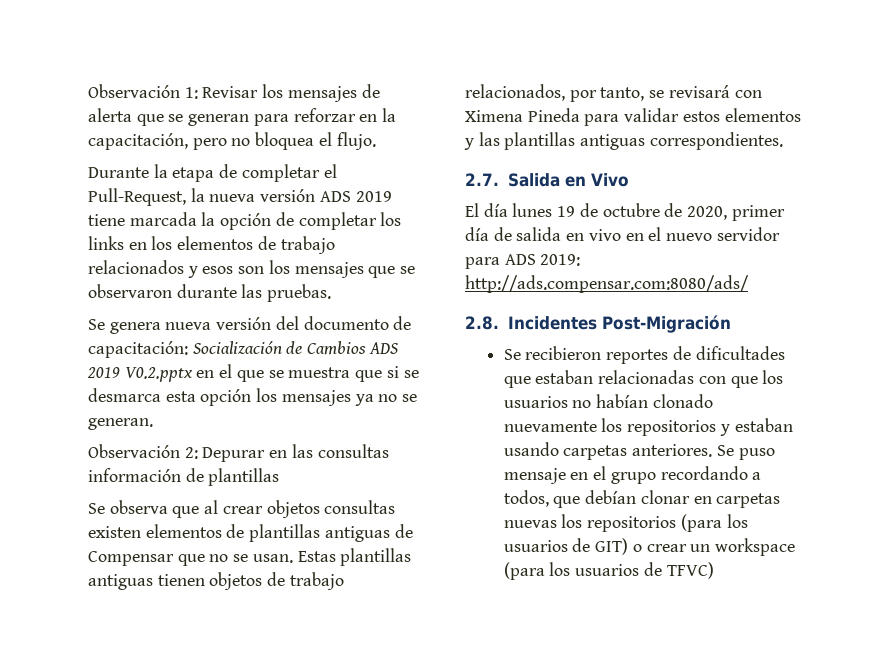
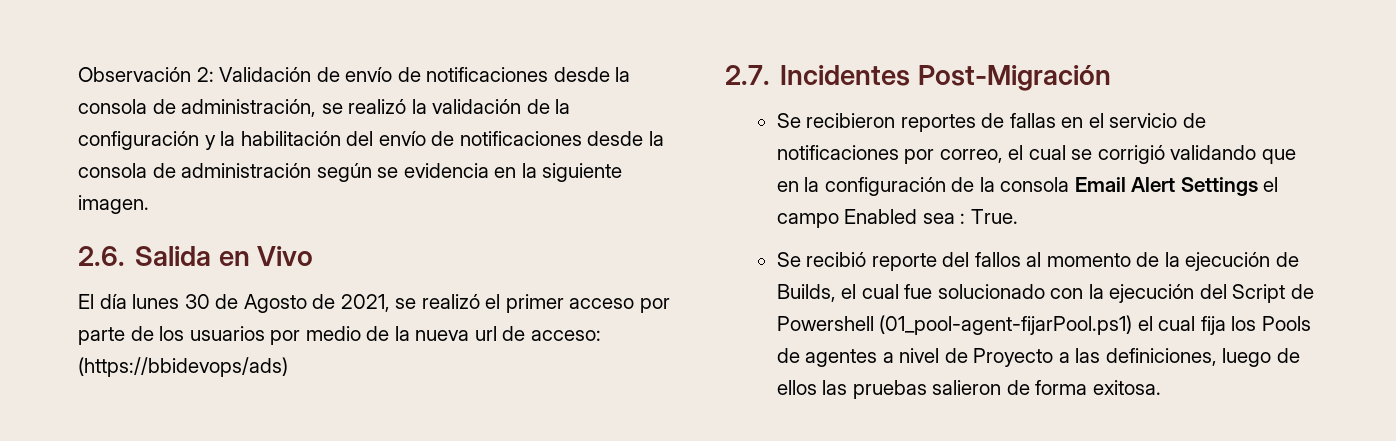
- Observación 1: Revisar los mensajes de alerta que se generan para reforzar en la capacitación, pero no bloquea el flujo.
- Durante la etapa de completar el Pull-Request, la nueva versión ADS 2019 tiene marcada la opción de completar los links en los elementos de trabajo relacionados y esos son los mensajes que se observaron durante las pruebas.
- Se genera nueva versión del documento de capacitación: Socialización de Cambios ADS 2019 V0.2.pptx en el que se muestra que si se desmarca esta opción los mensajes ya no se generan.
- Observación 2: Depurar en las consultas información de plantillas
- Se observa que al crear objetos consultas existen elementos de plantillas antiguas de Compensar que no se usan. Estas plantillas antiguas tienen objetos de trabajo relacionados, por tanto, se revisará con Ximena Pineda para validar estos elementos y las plantillas antiguas correspondientes.
- 2.7. Salida en Vivo
+ Observación 2: Validación de envío de notificaciones desde la consola de administración, se realizó la validación de la configuración y la habilitación del envío de notificaciones desde la consola de administración según se evidencia en la siguiente imagen.
+ 2.6. Salida en Vivo
- El día lunes 19 de octubre de 2020, primer día de salida en vivo en el nuevo servidor para ADS 2019: http://ads.compensar.com:8080/ads/
- 2.8. Incidentes Post-Migración
+ El día lunes 30 de Agosto de 2021, se realizó el primer acceso por parte de los usuarios por medio de la nueva url de acceso: (https://bbidevops/ads)
+ 2.7. Incidentes Post-Migración
- Se recibieron reportes de dificultades que estaban relacionadas con que los usuarios no habían clonado nuevamente los repositorios y estaban usando carpetas anteriores. Se puso mensaje en el grupo recordando a todos, que debían clonar en carpetas nuevas los repositorios (para los usuarios de GIT) o crear un workspace (para los usuarios de TFVC)
+ Se recibieron reportes de fallas en el servicio de notificaciones por correo, el cual se corrigió validando que en la configuración de la consola Email Alert Settings el campo Enabled sea : True.
+ Se recibió reporte del fallos al momento de la ejecución de Builds, el cual fue solucionado con la ejecución del Script de Powershell (01_pool-agent-fijarPool.ps1) el cual fija los Pools de agentes a nivel de Proyecto a las definiciones, luego de ellos las pruebas salieron de forma exitosa.

